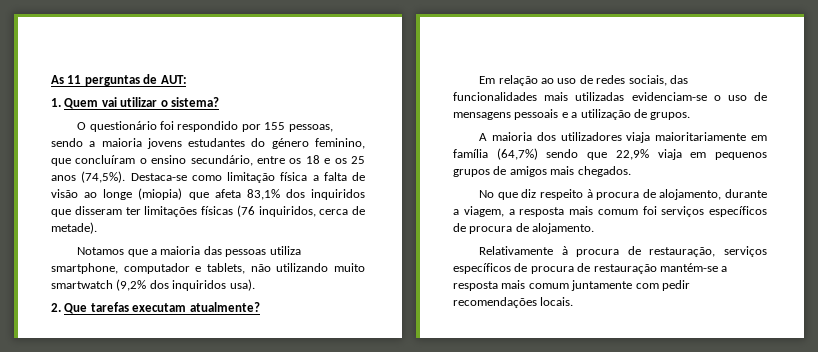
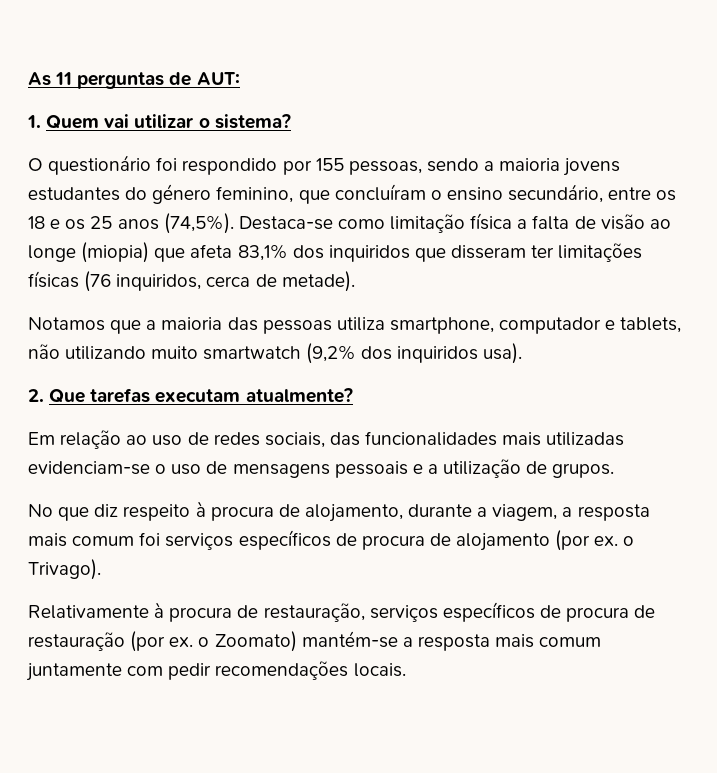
- A maioria dos utilizadores viaja maioritariamente em família (64,7%) sendo que 22,9% viaja em pequenos grupos de amigos mais chegados.
- No que diz respeito à procura de alojamento, durante a viagem, a resposta mais comum foi serviços específicos de procura de alojamento.
+ No que diz respeito à procura de alojamento, durante a viagem, a resposta mais comum foi serviços específicos de procura de alojamento (por ex. o Trivago).
- Relativamente à procura de restauração, serviços específicos de procura de restauração mantém-se a resposta mais comum juntamente com pedir recomendações locais.
+ Relativamente à procura de restauração, serviços específicos de procura de restauração (por ex. o Zoomato) mantém-se a resposta mais comum juntamente com pedir recomendações locais.

